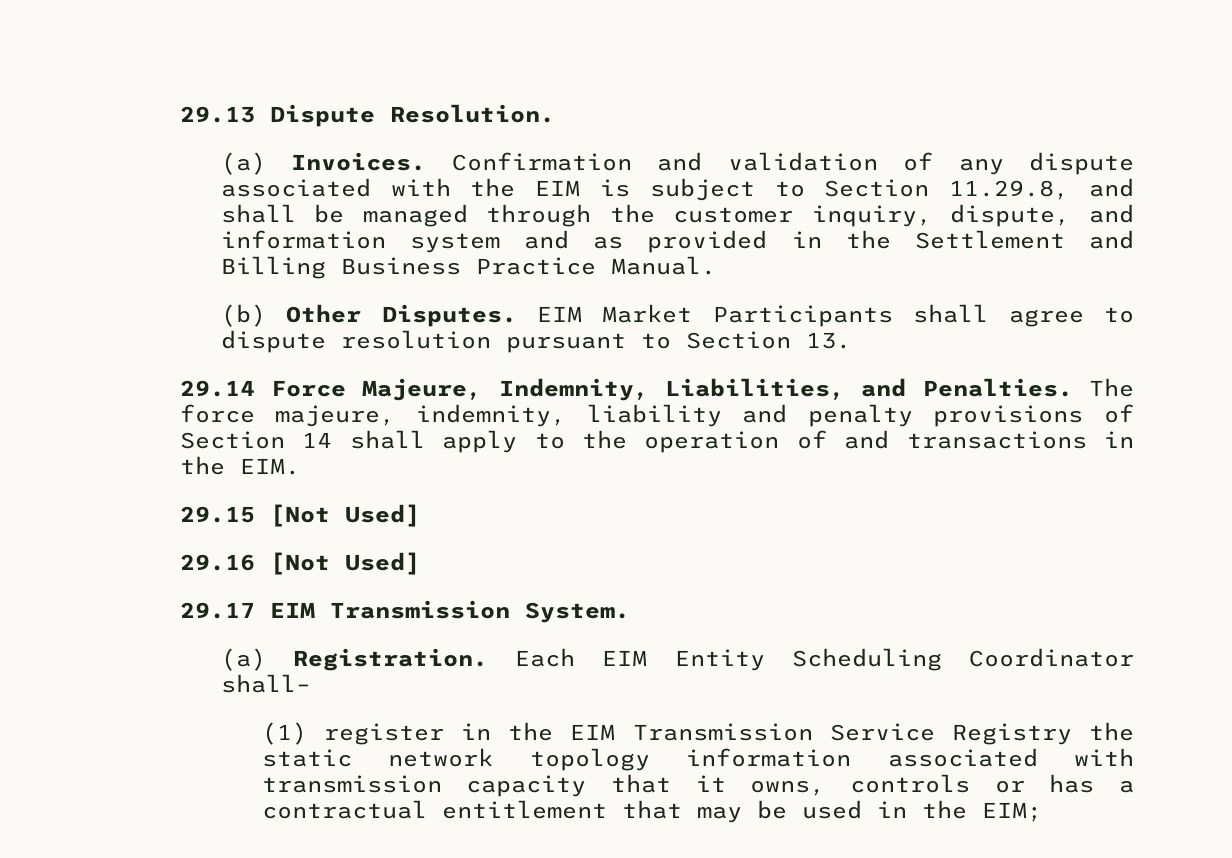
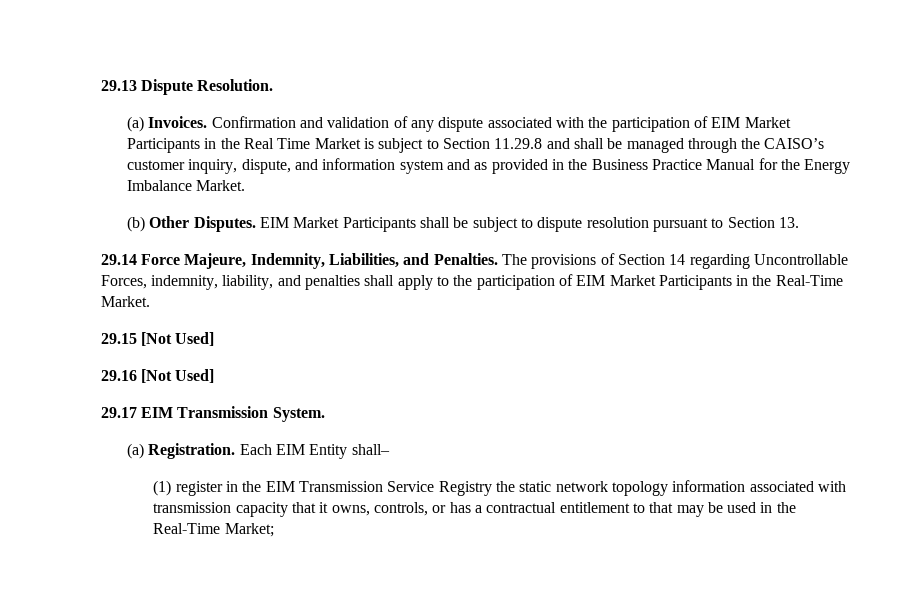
- Confirmation and validation of any dispute associated with the EIM is subject to Section 11.29.8, and shall be managed through the customer inquiry, dispute, and information system and as provided in the Settlement and Billing Business Practice Manual.
+ Confirmation and validation of any dispute associated with the participation of EIM Market Participants in the Real Time Market is subject to Section 11.29.8 and shall be managed through the CAISO’s customer inquiry, dispute, and information system and as provided in the Business Practice Manual for the Energy Imbalance Market.
- EIM Market Participants shall agree to dispute resolution pursuant to Section 13.
+ EIM Market Participants shall be subject to dispute resolution pursuant to Section 13.
- The force majeure, indemnity, liability and penalty provisions of Section 14 shall apply to the operation of and transactions in the EIM.
+ The provisions of Section 14 regarding Uncontrollable Forces, indemnity, liability, and penalties shall apply to the participation of EIM Market Participants in the Real-Time Market.
- Each EIM Entity Scheduling Coordinator shall–
+ Each EIM Entity shall–
- (1) register in the EIM Transmission Service Registry the static network topology information associated with transmission capacity that it owns, controls or has a contractual entitlement that may be used in the EIM;
+ (1) register in the EIM Transmission Service Registry the static network topology information associated with transmission capacity that it owns, controls, or has a contractual entitlement to that may be used in the Real-Time Market;

